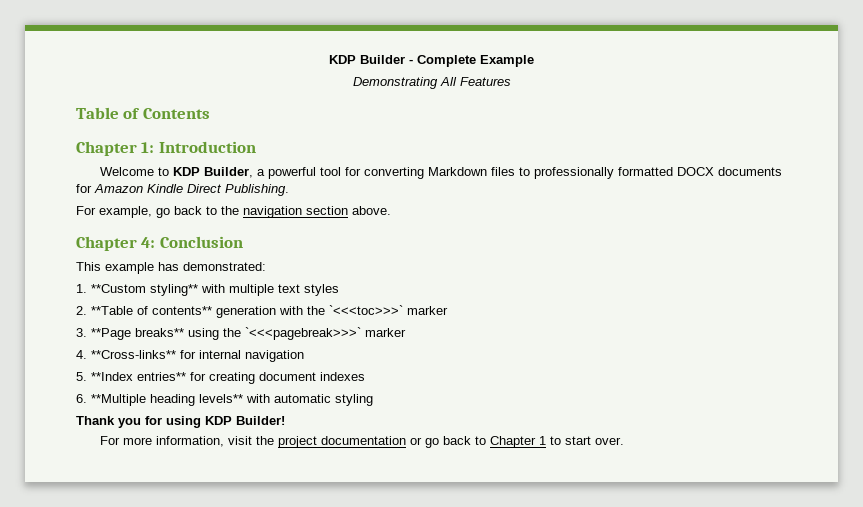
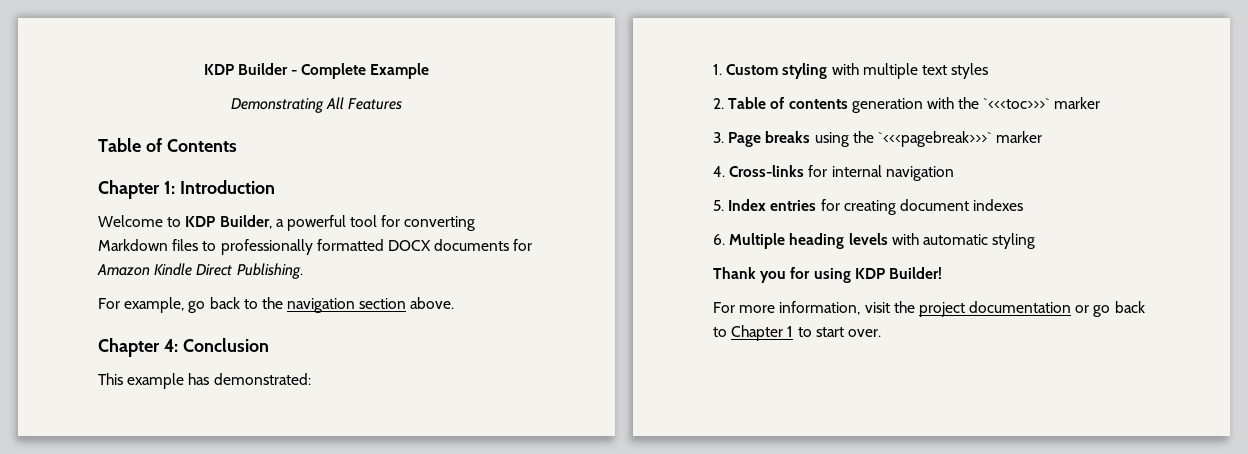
- 1. **Custom styling** with multiple text styles
+ 1. Custom styling with multiple text styles
- 2. **Table of contents** generation with the `<<<toc>>>` marker
+ 2. Table of contents generation with the `<<<toc>>>` marker
- 3. **Page breaks** using the `<<<pagebreak>>>` marker
+ 3. Page breaks using the `<<<pagebreak>>>` marker
- 4. **Cross-links** for internal navigation
+ 4. Cross-links for internal navigation
- 5. **Index entries** for creating document indexes
+ 5. Index entries for creating document indexes
- 6. **Multiple heading levels** with automatic styling
+ 6. Multiple heading levels with automatic styling

